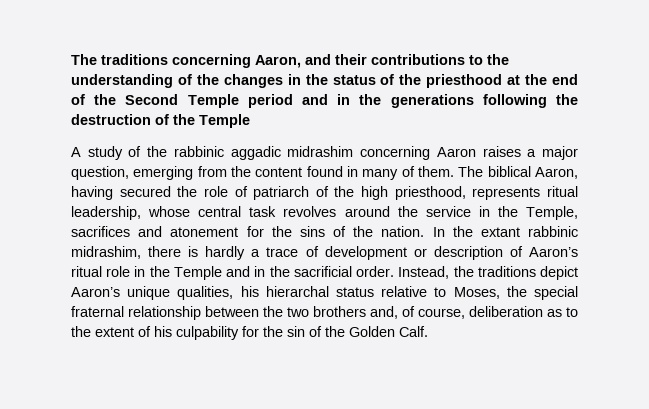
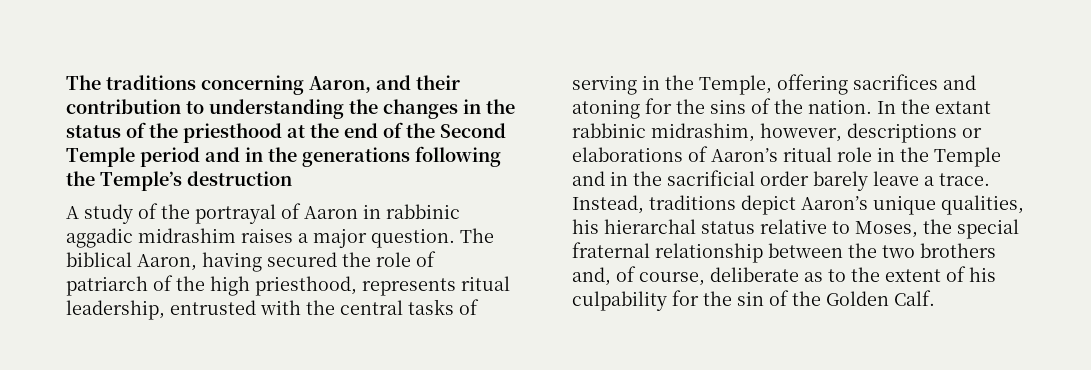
- The traditions concerning Aaron, and their contributions to the understanding of the changes in the status of the priesthood at the end of the Second Temple period and in the generations following the destruction of the Temple
+ The traditions concerning Aaron, and their contribution to understanding the changes in the status of the priesthood at the end of the Second Temple period and in the generations following the Temple’s destruction
- A study of the rabbinic aggadic midrashim concerning Aaron raises a major question, emerging from the content found in many of them.
+ A study of the portrayal of Aaron in rabbinic aggadic midrashim raises a major question.
- The biblical Aaron, having secured the role of patriarch of the high priesthood, represents ritual leadership, whose central task revolves around the service in the Temple, sacrifices and atonement for the sins of the nation.
+ The biblical Aaron, having secured the role of patriarch of the high priesthood, represents ritual leadership, entrusted with the central tasks of serving in the Temple, offering sacrifices and atoning for the sins of the nation.
- In the extant rabbinic midrashim, there is hardly a trace of development or description of Aaron’s ritual role in the Temple and in the sacrificial order. Instead, the traditions depict Aaron’s unique qualities, his hierarchal status relative to Moses, the special fraternal relationship between the two brothers and, of course, deliberation as to the extent of his culpability for the sin of the Golden Calf.
+ In the extant rabbinic midrashim, however, descriptions or elaborations of Aaron’s ritual role in the Temple and in the sacrificial order barely leave a trace. Instead, traditions depict Aaron’s unique qualities, his hierarchal status relative to Moses, the special fraternal relationship between the two brothers and, of course, deliberate as to the extent of his culpability for the sin of the Golden Calf.

